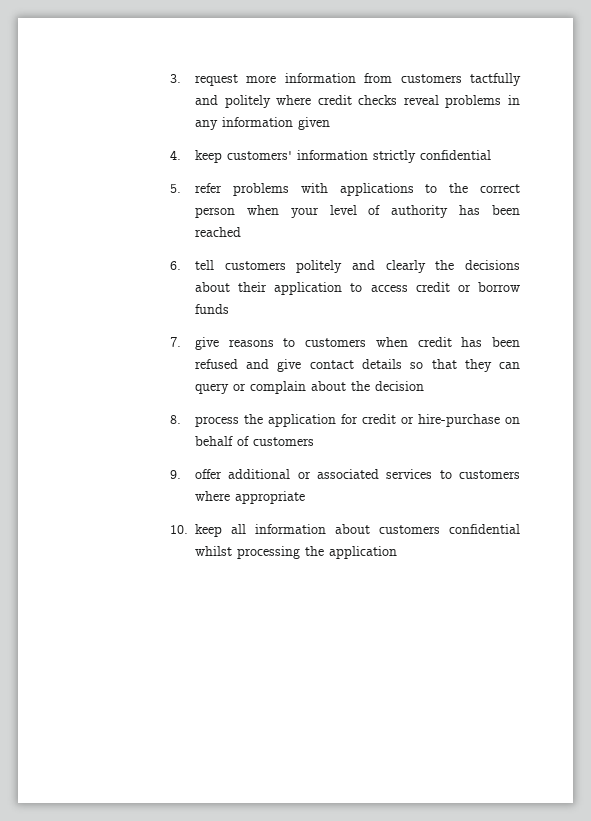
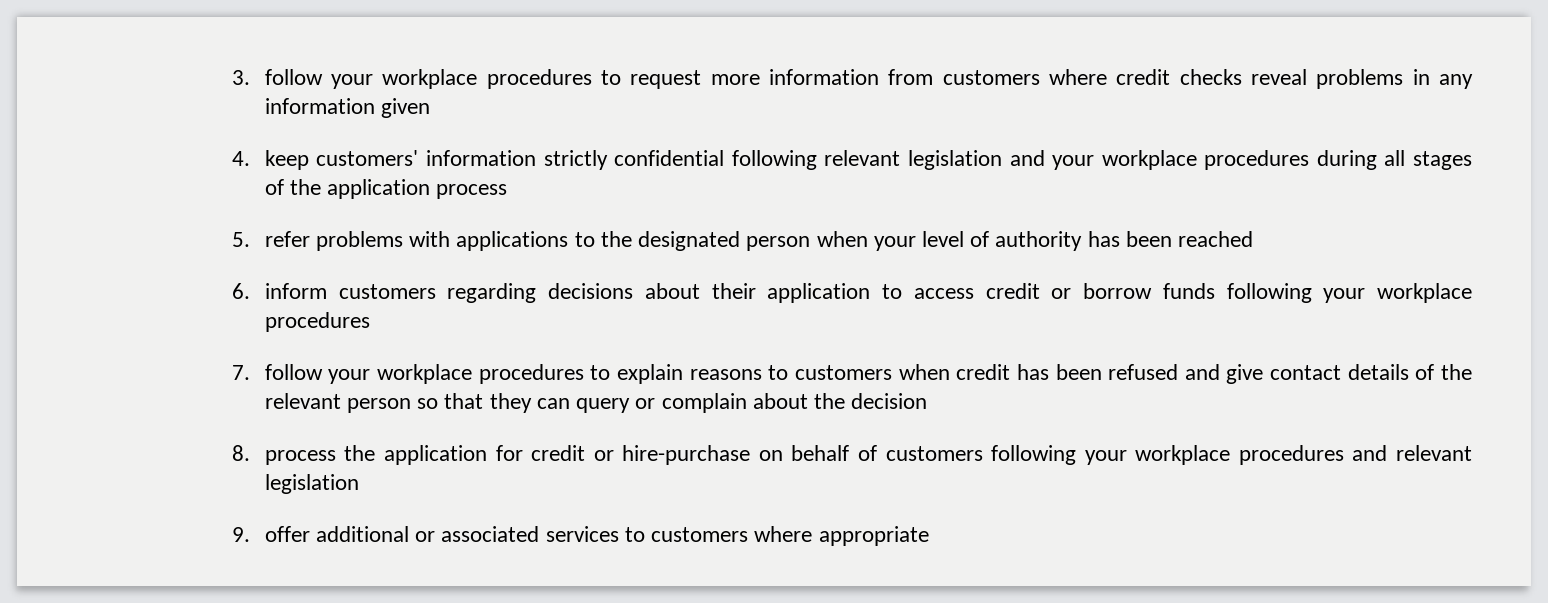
- 3. request more information from customers tactfully and politely where credit checks reveal problems in any information given
+ 3. follow your workplace procedures to request more information from customers where credit checks reveal problems in any information given
- 4. keep customers' information strictly confidential
+ 4. keep customers' information strictly confidential following relevant legislation and your workplace procedures during all stages of the application process
- 5. refer problems with applications to the correct person when your level of authority has been reached
+ 5. refer problems with applications to the designated person when your level of authority has been reached
- 6. tell customers politely and clearly the decisions about their application to access credit or borrow funds
- 7. give reasons to customers when credit has been refused and give contact details so that they can query or complain about the decision
+ 6. inform customers regarding decisions about their application to access credit or borrow funds following your workplace procedures
+ 7. follow your workplace procedures to explain reasons to customers when credit has been refused and give contact details of the relevant person so that they can query or complain about the decision
- 8. process the application for credit or hire-purchase on behalf of customers
+ 8. process the application for credit or hire-purchase on behalf of customers following your workplace procedures and relevant legislation
- 10. keep all information about customers confidential whilst processing the application

